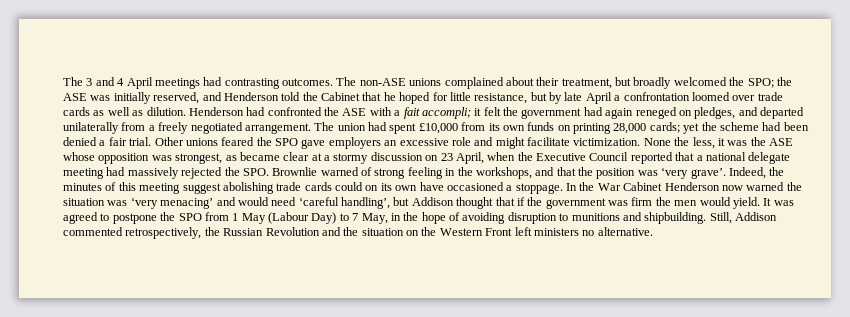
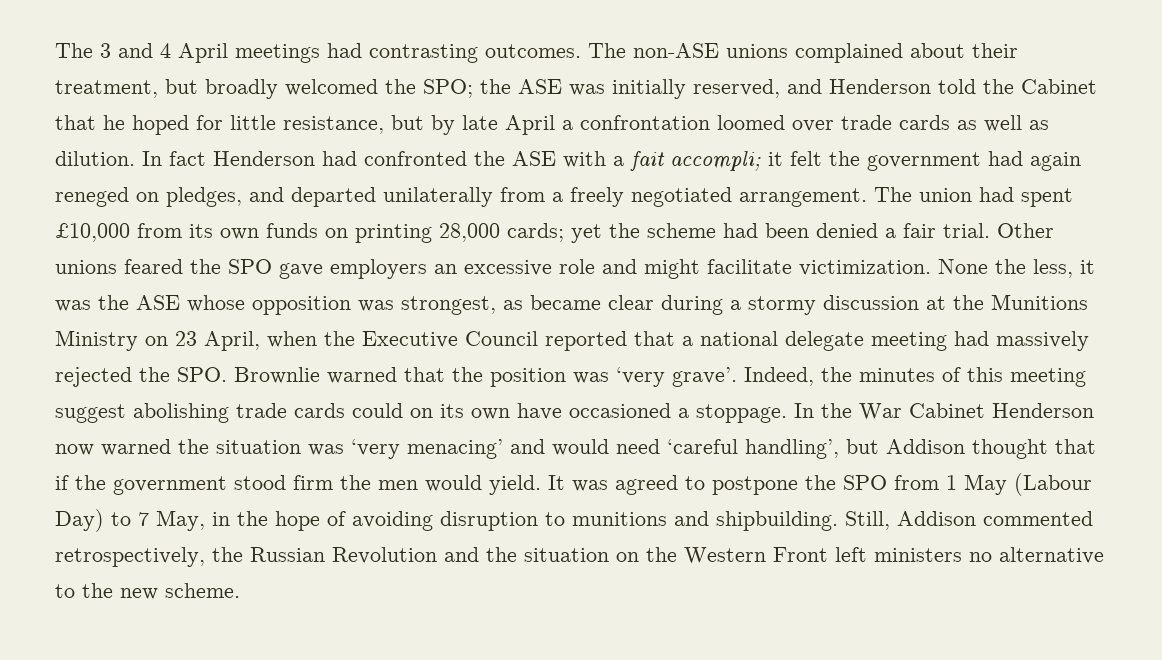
- Henderson had confronted the ASE with a fait accompli; it felt the government had again reneged on pledges, and departed unilaterally from a freely negotiated arrangement.
+ In fact Henderson had confronted the ASE with a fait accompli; it felt the government had again reneged on pledges, and departed unilaterally from a freely negotiated arrangement.
- None the less, it was the ASE whose opposition was strongest, as became clear at a stormy discussion on 23 April, when the Executive Council reported that a national delegate meeting had massively rejected the SPO. Brownlie warned of strong feeling in the workshops, and that the position was ‘very grave’.
+ None the less, it was the ASE whose opposition was strongest, as became clear during a stormy discussion at the Munitions Ministry on 23 April, when the Executive Council reported that a national delegate meeting had massively rejected the SPO. Brownlie warned that the position was ‘very grave’.
- In the War Cabinet Henderson now warned the situation was ‘very menacing’ and would need ‘careful handling’, but Addison thought that if the government was firm the men would yield.
+ In the War Cabinet Henderson now warned the situation was ‘very menacing’ and would need ‘careful handling’, but Addison thought that if the government stood firm the men would yield.
- Still, Addison commented retrospectively, the Russian Revolution and the situation on the Western Front left ministers no alternative.
+ Still, Addison commented retrospectively, the Russian Revolution and the situation on the Western Front left ministers no alternative to the new scheme.

